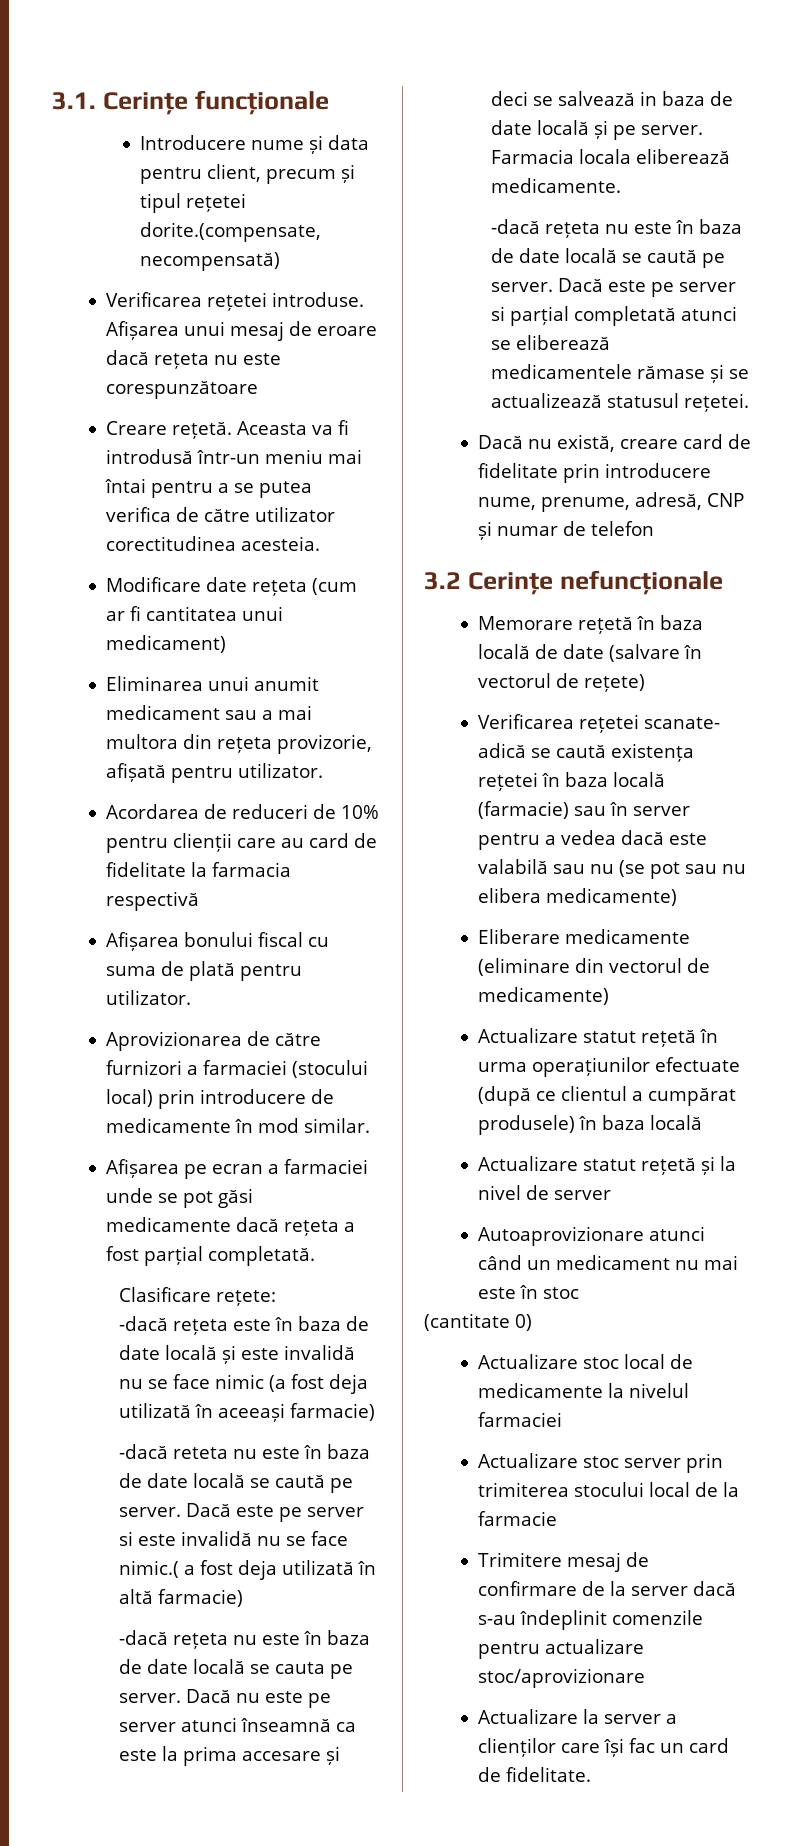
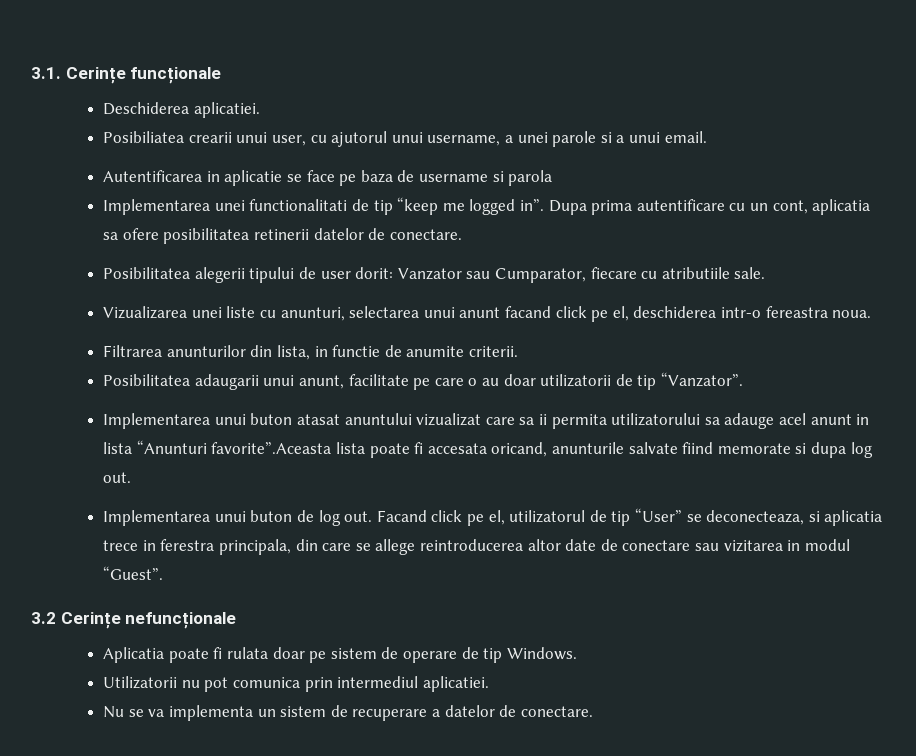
- Introducere nume și data pentru client, precum și tipul rețetei dorite.(compensate, necompensată)
- Verificarea rețetei introduse. Afișarea unui mesaj de eroare dacă rețeta nu este corespunzătoare
- Creare rețetă. Aceasta va fi introdusă într-un meniu mai întai pentru a se putea verifica de către utilizator corectitudinea acesteia.
- Modificare date rețeta (cum ar fi cantitatea unui medicament)
- Eliminarea unui anumit medicament sau a mai multora din rețeta provizorie, afișată pentru utilizator.
- Acordarea de reduceri de 10% pentru clienții care au card de fidelitate la farmacia respectivă
- Afișarea bonului fiscal cu suma de plată pentru utilizator.
- Aprovizionarea de către furnizori a farmaciei (stocului local) prin introducere de medicamente în mod similar.
- Afișarea pe ecran a farmaciei unde se pot găsi medicamente dacă rețeta a fost parțial completată.
- Clasificare rețete:
- -dacă rețeta este în baza de date locală și este invalidă nu se face nimic (a fost deja utilizată în aceeași farmacie)
- -dacă reteta nu este în baza de date locală se caută pe server. Dacă este pe server si este invalidă nu se face nimic.( a fost deja utilizată în altă farmacie)
- -dacă rețeta nu este în baza de date locală se cauta pe server. Dacă nu este pe server atunci înseamnă ca este la prima accesare și deci se salvează in baza de date locală și pe server. Farmacia locala eliberează medicamente.
- -dacă rețeta nu este în baza de date locală se caută pe server. Dacă este pe server si parțial completată atunci se eliberează medicamentele rămase și se actualizează statusul rețetei.
- Dacă nu există, creare card de fidelitate prin introducere nume, prenume, adresă, CNP și numar de telefon
+ Deschiderea aplicatiei.
+ Posibiliatea crearii unui user, cu ajutorul unui username, a unei parole si a unui email.
+ Autentificarea in aplicatie se face pe baza de username si parola
+ Implementarea unei functionalitati de tip “keep me logged in”. Dupa prima autentificare cu un cont, aplicatia sa ofere posibilitatea retinerii datelor de conectare.
+ Posibilitatea alegerii tipului de user dorit: Vanzator sau Cumparator, fiecare cu atributiile sale.
+ Vizualizarea unei liste cu anunturi, selectarea unui anunt facand click pe el, deschiderea intr-o fereastra noua.
+ Filtrarea anunturilor din lista, in functie de anumite criterii.
+ Posibilitatea adaugarii unui anunt, facilitate pe care o au doar utilizatorii de tip “Vanzator”.
+ Implementarea unui buton atasat anuntului vizualizat care sa ii permita utilizatorului sa adauge acel anunt in lista “Anunturi favorite”.Aceasta lista poate fi accesata oricand, anunturile salvate fiind memorate si dupa log out.
+ Implementarea unui buton de log out. Facand click pe el, utilizatorul de tip “User” se deconecteaza, si aplicatia trece in ferestra principala, din care se allege reintroducerea altor date de conectare sau vizitarea in modul “Guest”.
  3.2 Cerințe nefuncționale
- Memorare rețetă în baza locală de date (salvare în vectorul de rețete)
- Verificarea rețetei scanate- adică se caută existența rețetei în baza locală (farmacie) sau în server pentru a vedea dacă este valabilă sau nu (se pot sau nu elibera medicamente)
- Eliberare medicamente (eliminare din vectorul de medicamente)
- Actualizare statut rețetă în urma operațiunilor efectuate (după ce clientul a cumpărat produsele) în baza locală
- Actualizare statut rețetă și la nivel de server
- Autoaprovizionare atunci când un medicament nu mai este în stoc
- (cantitate 0)
- Actualizare stoc local de medicamente la nivelul farmaciei
- Actualizare stoc server prin trimiterea stocului local de la farmacie
- Trimitere mesaj de confirmare de la server dacă s-au îndeplinit comenzile pentru actualizare stoc/aprovizionare
- Actualizare la server a clienților care își fac un card de fidelitate.
+ Aplicatia poate fi rulata doar pe sistem de operare de tip Windows.
+ Utilizatorii nu pot comunica prin intermediul aplicatiei.
+ Nu se va implementa un sistem de recuperare a datelor de conectare.

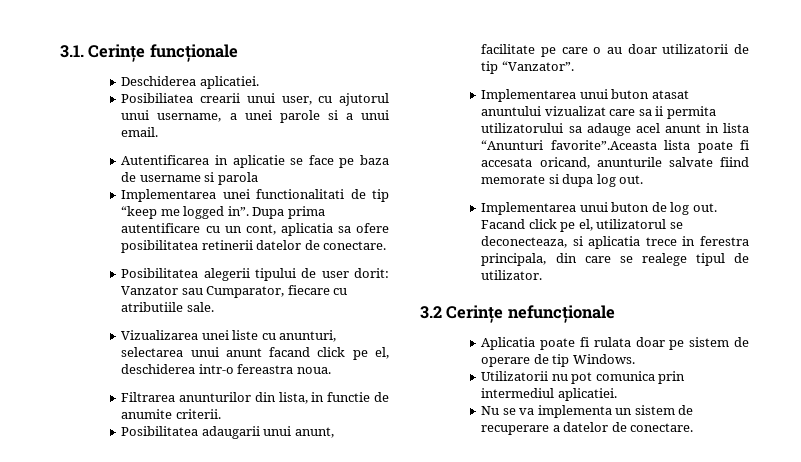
- Facand click pe el, utilizatorul de tip “User” se deconecteaza, si aplicatia trece in ferestra principala, din care se allege reintroducerea altor date de conectare sau vizitarea in modul “Guest”.
+ Facand click pe el, utilizatorul se deconecteaza, si aplicatia trece in ferestra principala, din care se realege tipul de utilizator.

